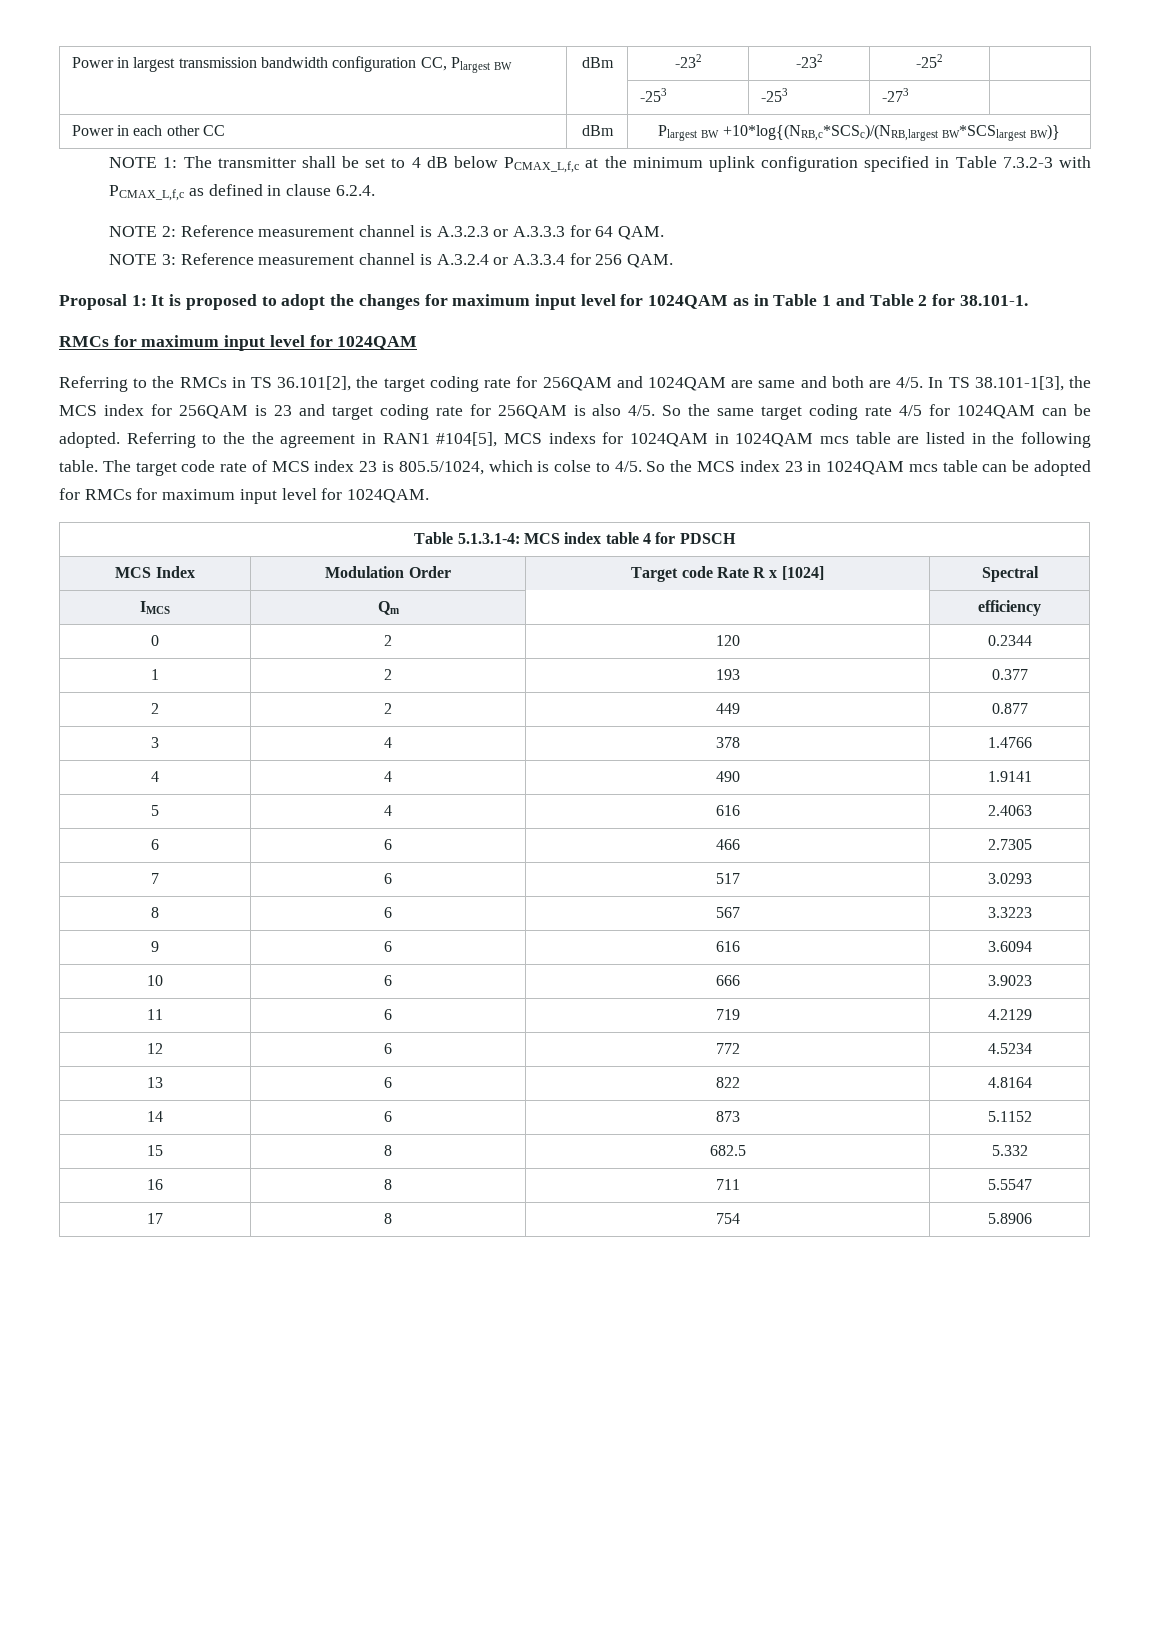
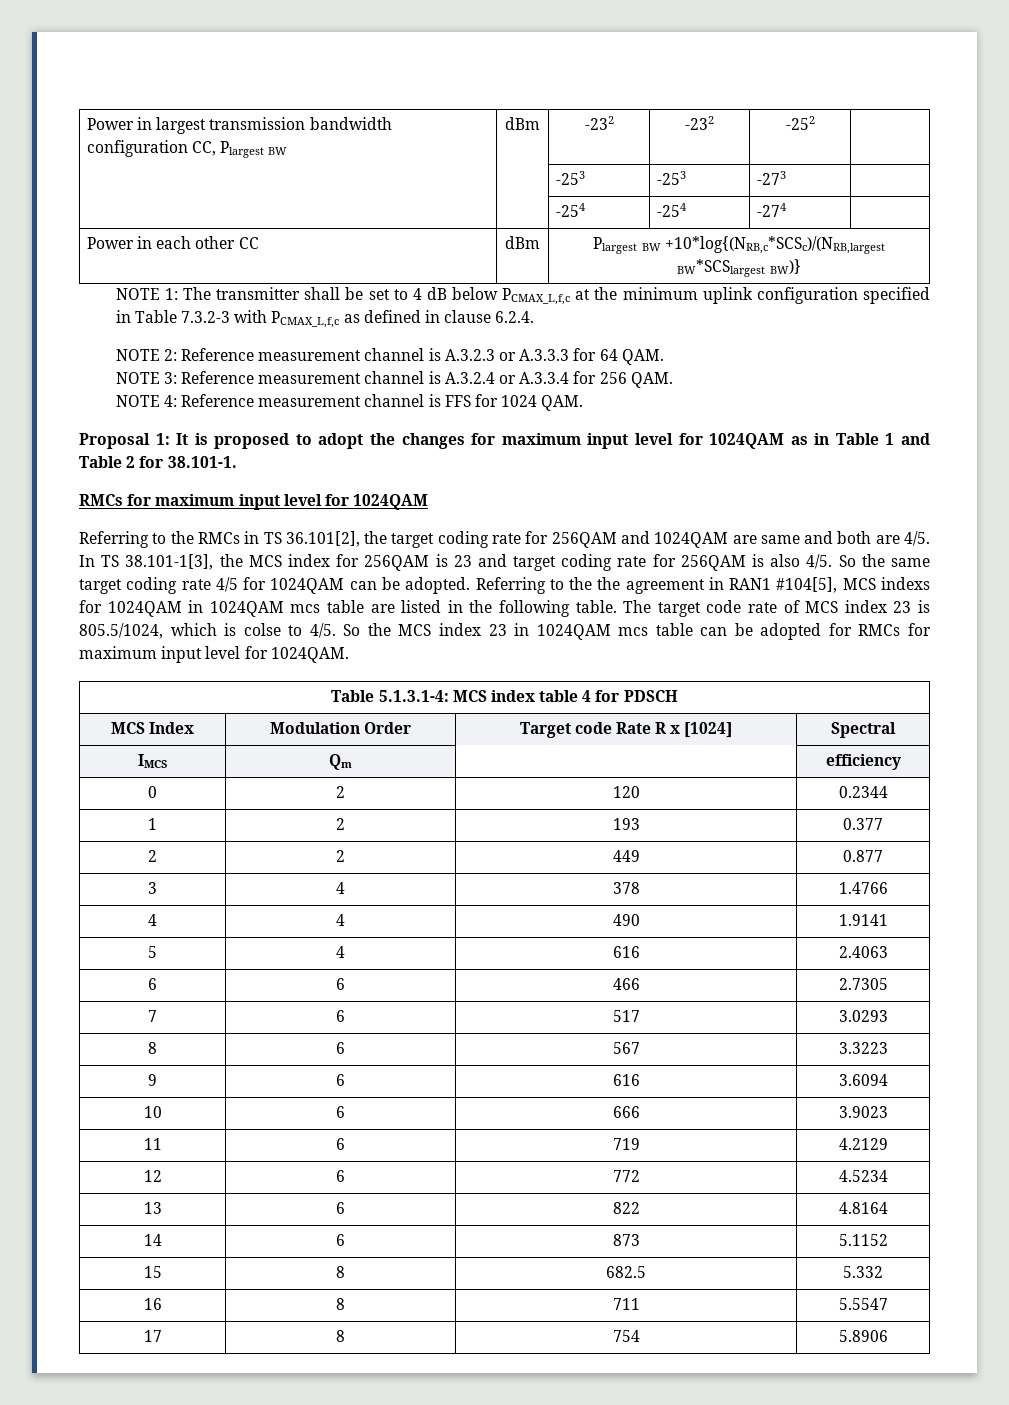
+ | | -254 | -254 | -274 |
+ NOTE 4: Reference measurement channel is FFS for 1024 QAM.

